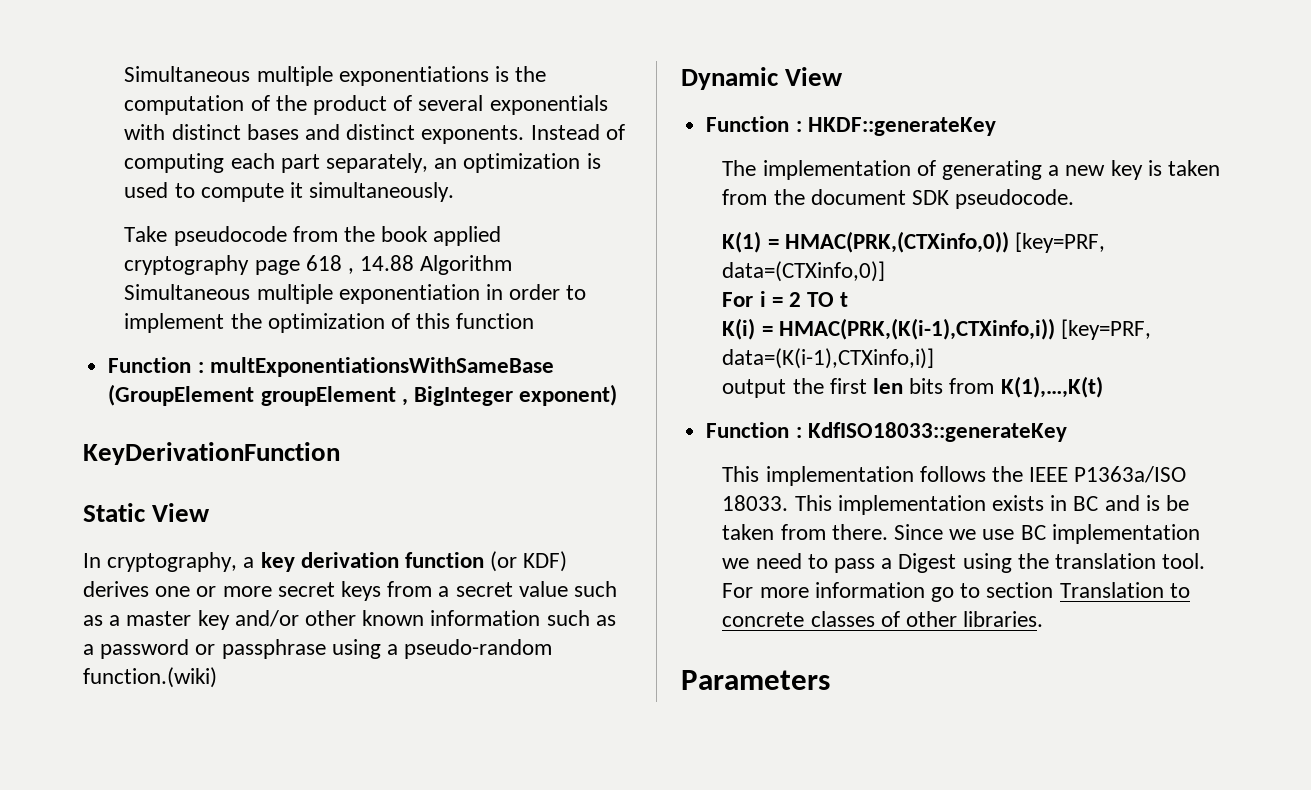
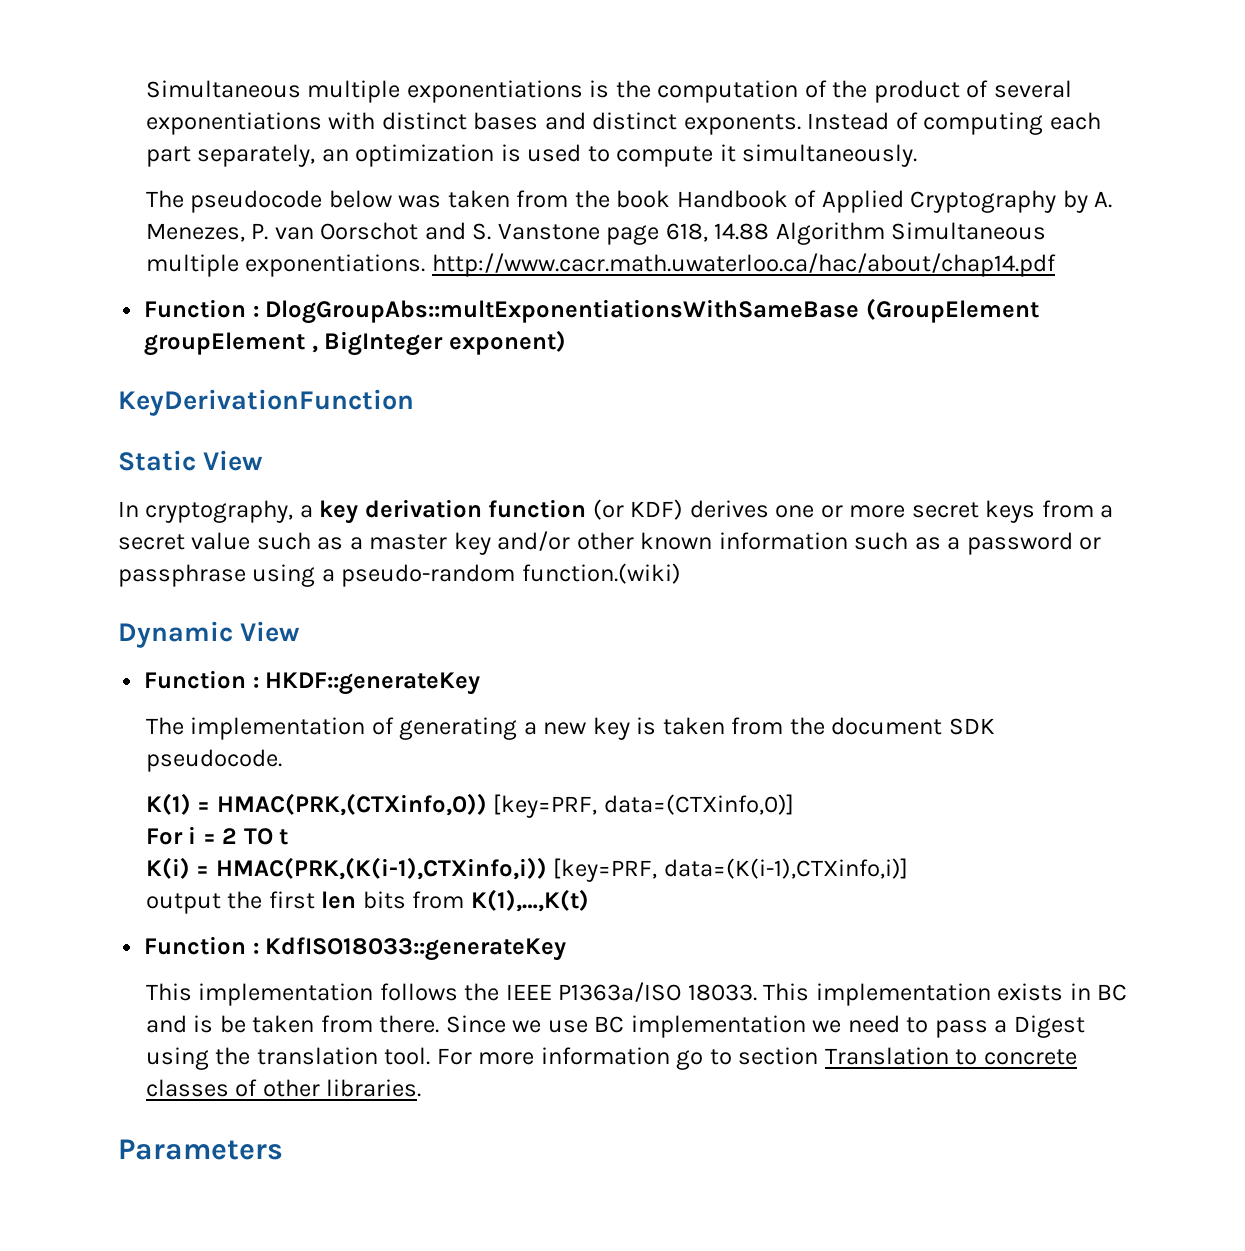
- Simultaneous multiple exponentiations is the computation of the product of several exponentials with distinct bases and distinct exponents.
+ Simultaneous multiple exponentiations is the computation of the product of several exponentiations with distinct bases and distinct exponents.
- Take pseudocode from the book applied cryptography page 618 , 14.88 Algorithm Simultaneous multiple exponentiation in order to implement the optimization of this function
- Function : multExponentiationsWithSameBase (GroupElement groupElement , BigInteger exponent)
+ The pseudocode below was taken from the book Handbook of Applied Cryptography by A. Menezes, P. van Oorschot and S. Vanstone page 618, 14.88 Algorithm Simultaneous multiple exponentiations. http://www.cacr.math.uwaterloo.ca/hac/about/chap14.pdf
+ Function : DlogGroupAbs::multExponentiationsWithSameBase (GroupElement groupElement , BigInteger exponent)

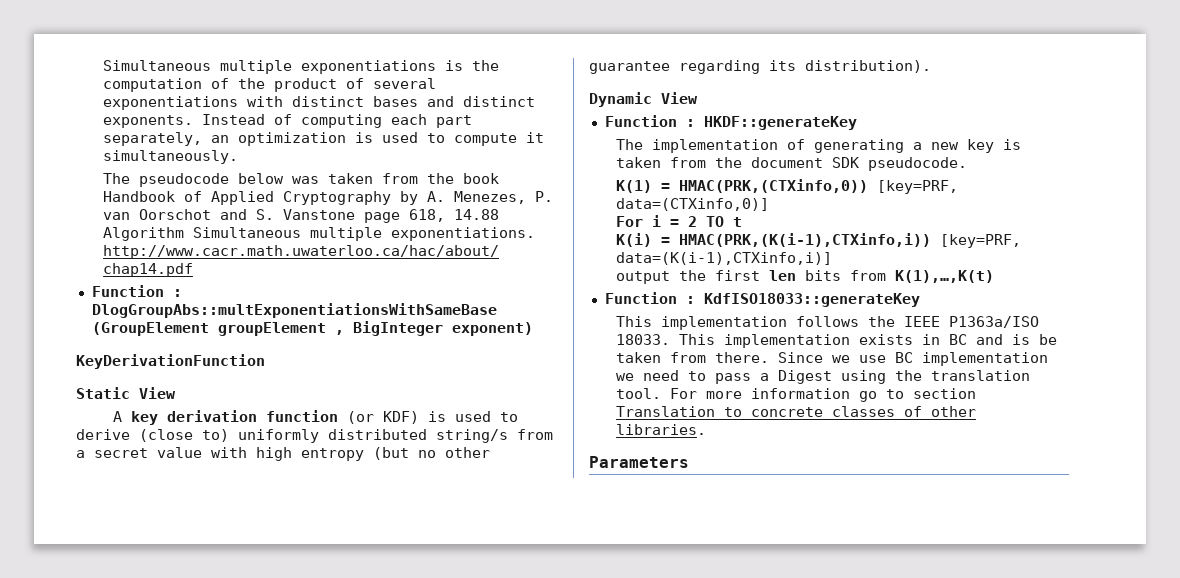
- In cryptography, a key derivation function (or KDF) derives one or more secret keys from a secret value such as a master key and/or other known information such as a password or passphrase using a pseudo-random function.(wiki)
+ A key derivation function (or KDF) is used to derive (close to) uniformly distributed string/s from a secret value with high entropy (but no other guarantee regarding its distribution).

